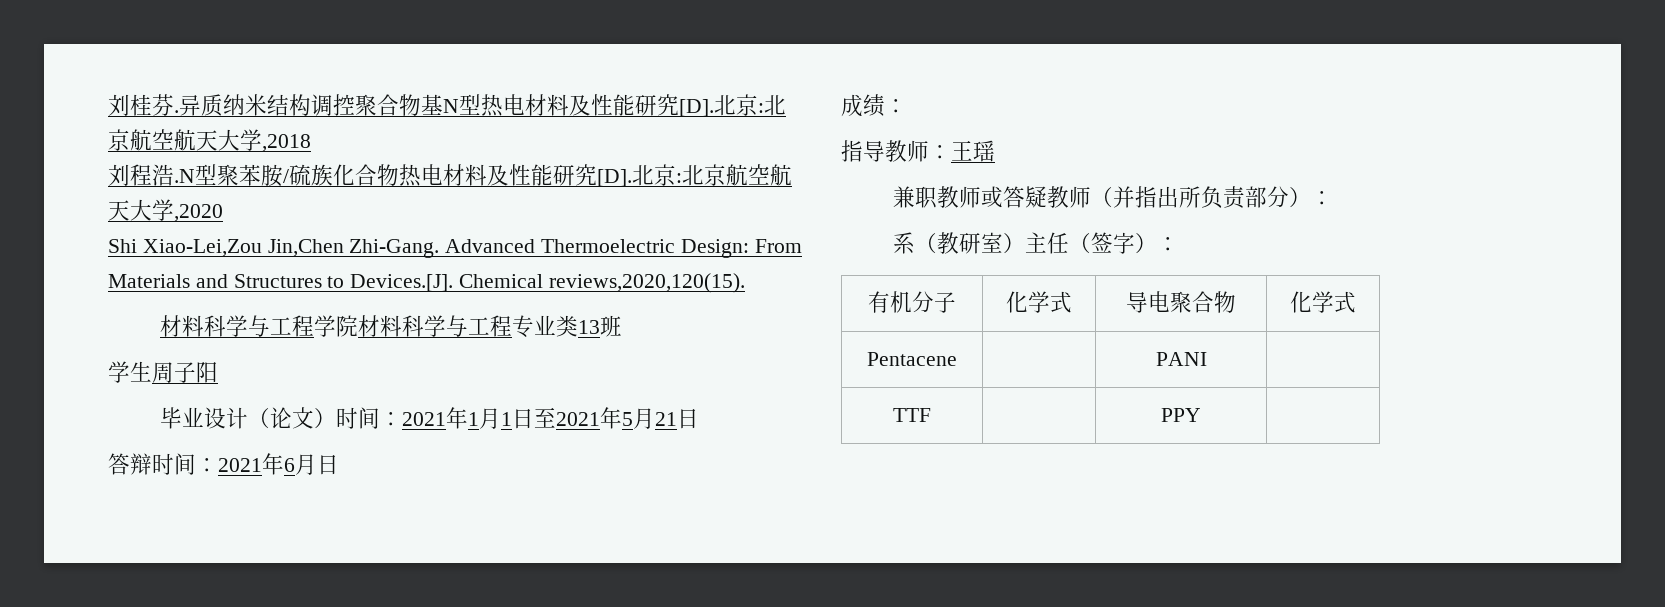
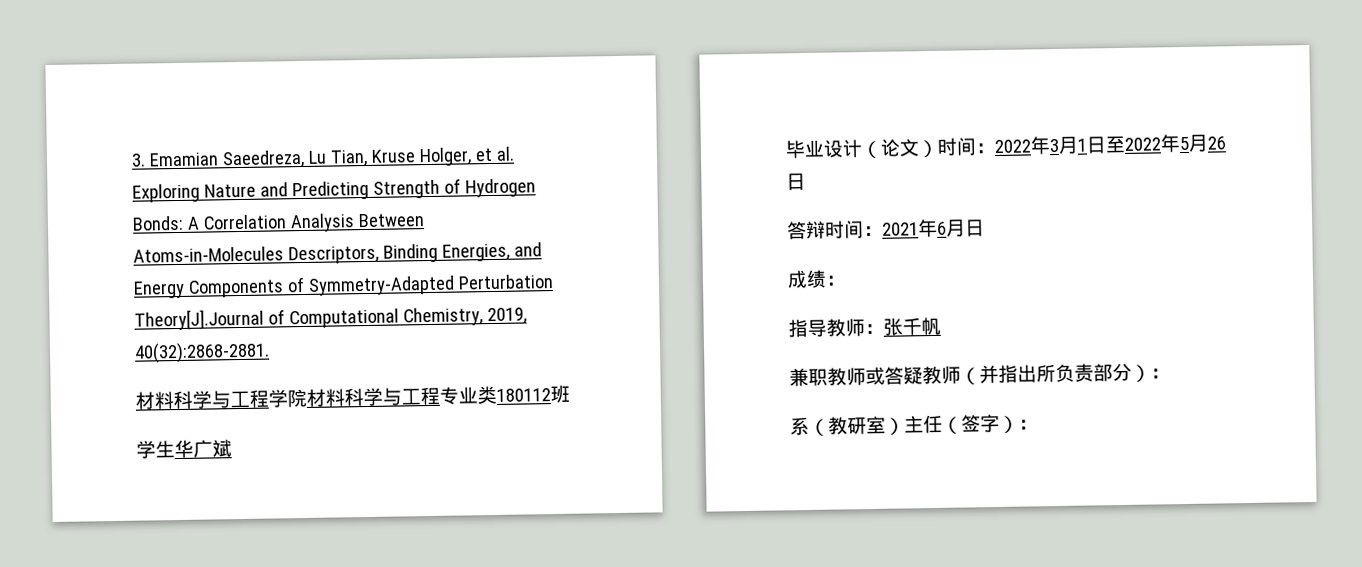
- 刘桂芬.异质纳米结构调控聚合物基N型热电材料及性能研究[D].北京:北京航空航天大学,2018
- 刘程浩.N型聚苯胺/硫族化合物热电材料及性能研究[D].北京:北京航空航天大学,2020
- Shi Xiao-Lei,Zou Jin,Chen Zhi-Gang. Advanced Thermoelectric Design: From Materials and Structures to Devices.[J]. Chemical reviews,2020,120(15).
+ 3. Emamian Saeedreza, Lu Tian, Kruse Holger, et al. Exploring Nature and Predicting Strength of Hydrogen Bonds: A Correlation Analysis Between Atoms-in-Molecules Descriptors, Binding Energies, and Energy Components of Symmetry-Adapted Perturbation Theory[J].Journal of Computational Chemistry, 2019, 40(32):2868-2881.
- 材料科学与工程学院材料科学与工程专业类13班
+ 材料科学与工程学院材料科学与工程专业类180112班
- 学生周子阳
+ 学生华广斌
- 毕业设计（论文）时间：2021年1月1日至2021年5月21日
+ 毕业设计（论文）时间：2022年3月1日至2022年5月26日
- 指导教师：王瑶
+ 指导教师：张千帆
- 有机分子 | 化学式 | 导电聚合物 | 化学式
- Pentacene | | PANI |
- TTF | | PPY |

